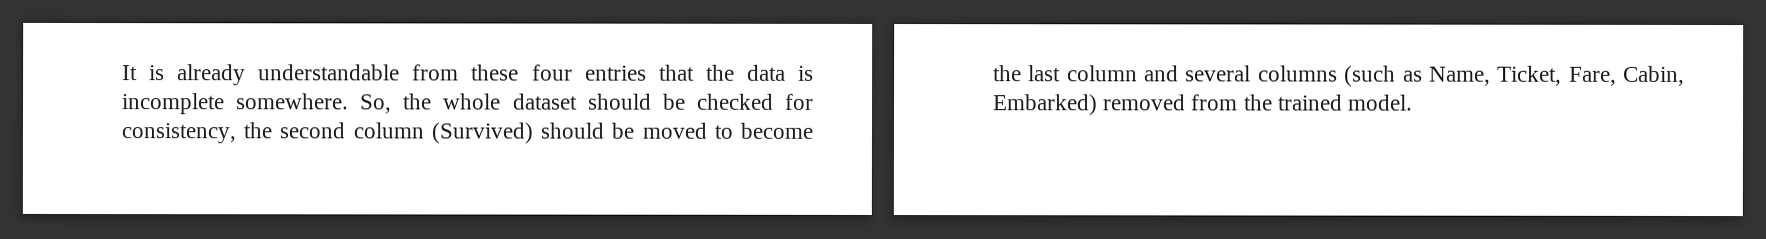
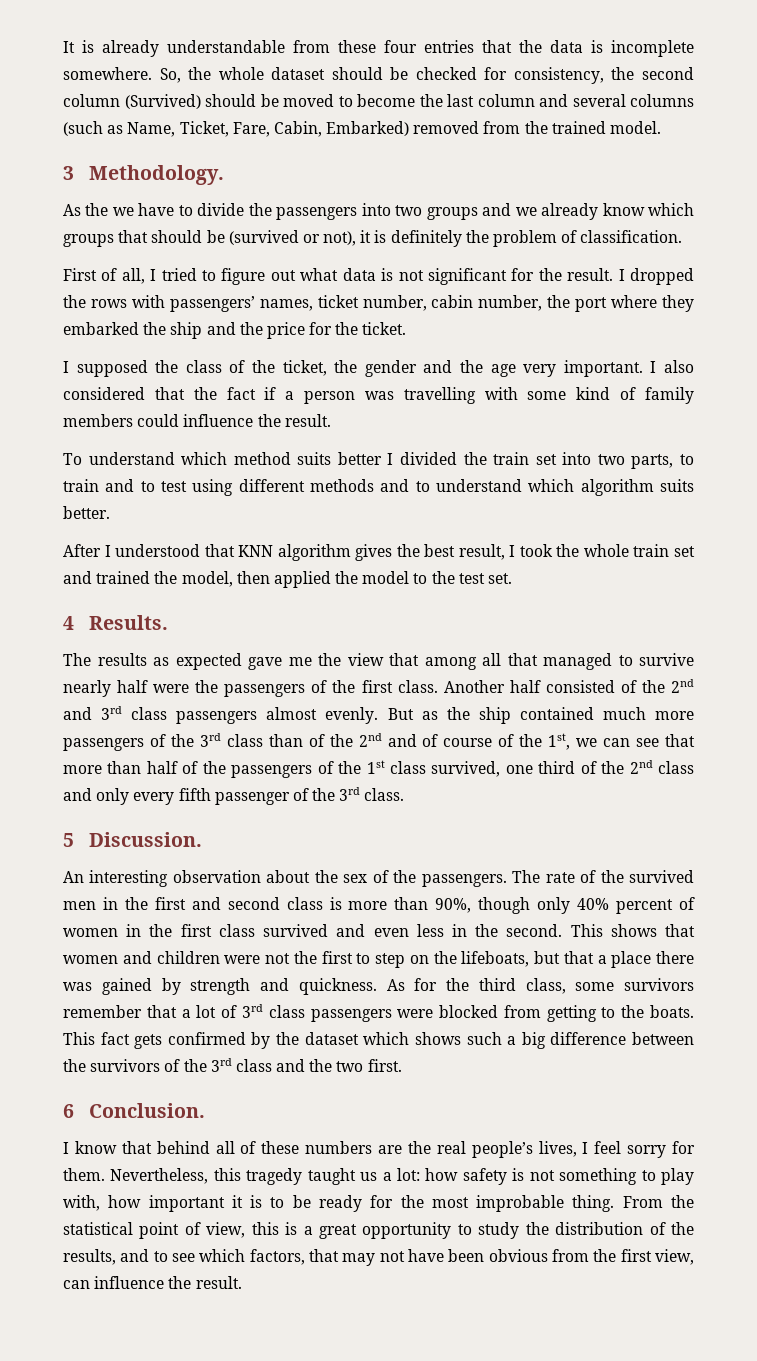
+ 3 Methodology.
+ As the we have to divide the passengers into two groups and we already know which groups that should be (survived or not), it is definitely the problem of classification.
+ First of all, I tried to figure out what data is not significant for the result. I dropped the rows with passengers’ names, ticket number, cabin number, the port where they embarked the ship and the price for the ticket.
+ I supposed the class of the ticket, the gender and the age very important. I also considered that the fact if a person was travelling with some kind of family members could influence the result.
+ To understand which method suits better I divided the train set into two parts, to train and to test using different methods and to understand which algorithm suits better.
+ After I understood that KNN algorithm gives the best result, I took the whole train set and trained the model, then applied the model to the test set.
+ 4 Results.
+ The results as expected gave me the view that among all that managed to survive nearly half were the passengers of the first class. Another half consisted of the 2nd and 3rd class passengers almost evenly. But as the ship contained much more passengers of the 3rd class than of the 2nd and of course of the 1st, we can see that more than half of the passengers of the 1st class survived, one third of the 2nd class and only every fifth passenger of the 3rd class.
+ 5 Discussion.
+ An interesting observation about the sex of the passengers. The rate of the survived men in the first and second class is more than 90%, though only 40% percent of women in the first class survived and even less in the second. This shows that women and children were not the first to step on the lifeboats, but that a place there was gained by strength and quickness. As for the third class, some survivors remember that a lot of 3rd class passengers were blocked from getting to the boats. This fact gets confirmed by the dataset which shows such a big difference between the survivors of the 3rd class and the two first.
+ 6 Conclusion.
+ I know that behind all of these numbers are the real people’s lives, I feel sorry for them. Nevertheless, this tragedy taught us a lot: how safety is not something to play with, how important it is to be ready for the most improbable thing. From the statistical point of view, this is a great opportunity to study the distribution of the results, and to see which factors, that may not have been obvious from the first view, can influence the result.

